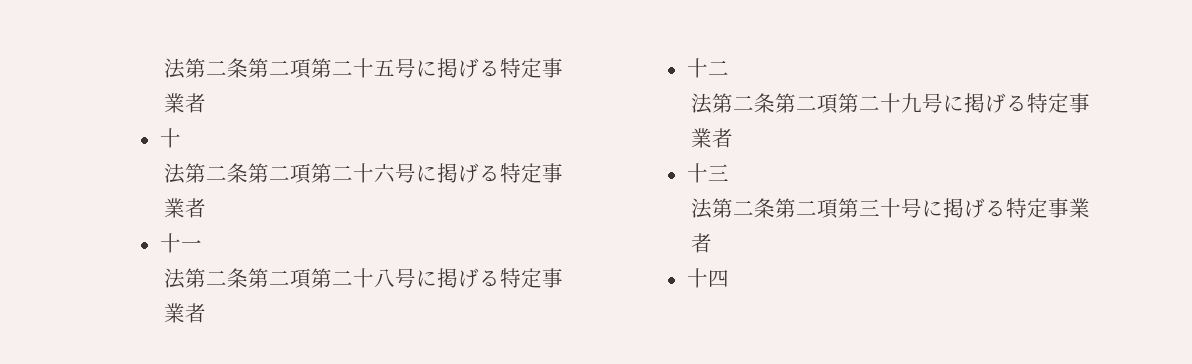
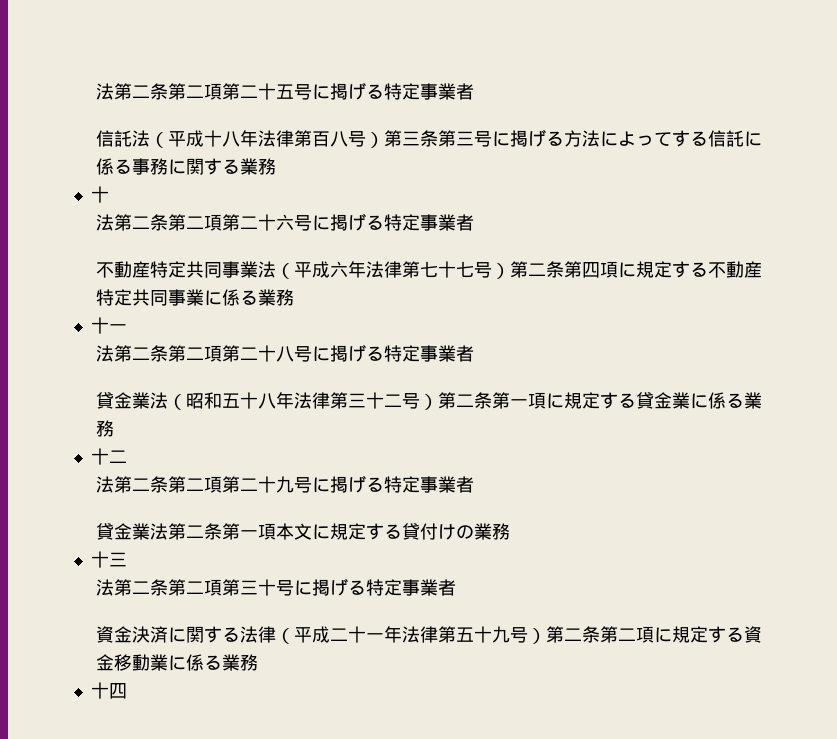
+ 信託法（平成十八年法律第百八号）第三条第三号に掲げる方法によってする信託に係る事務に関する業務
+ 不動産特定共同事業法（平成六年法律第七十七号）第二条第四項に規定する不動産特定共同事業に係る業務
+ 貸金業法（昭和五十八年法律第三十二号）第二条第一項に規定する貸金業に係る業務
+ 貸金業法第二条第一項本文に規定する貸付けの業務
+ 資金決済に関する法律（平成二十一年法律第五十九号）第二条第二項に規定する資金移動業に係る業務

